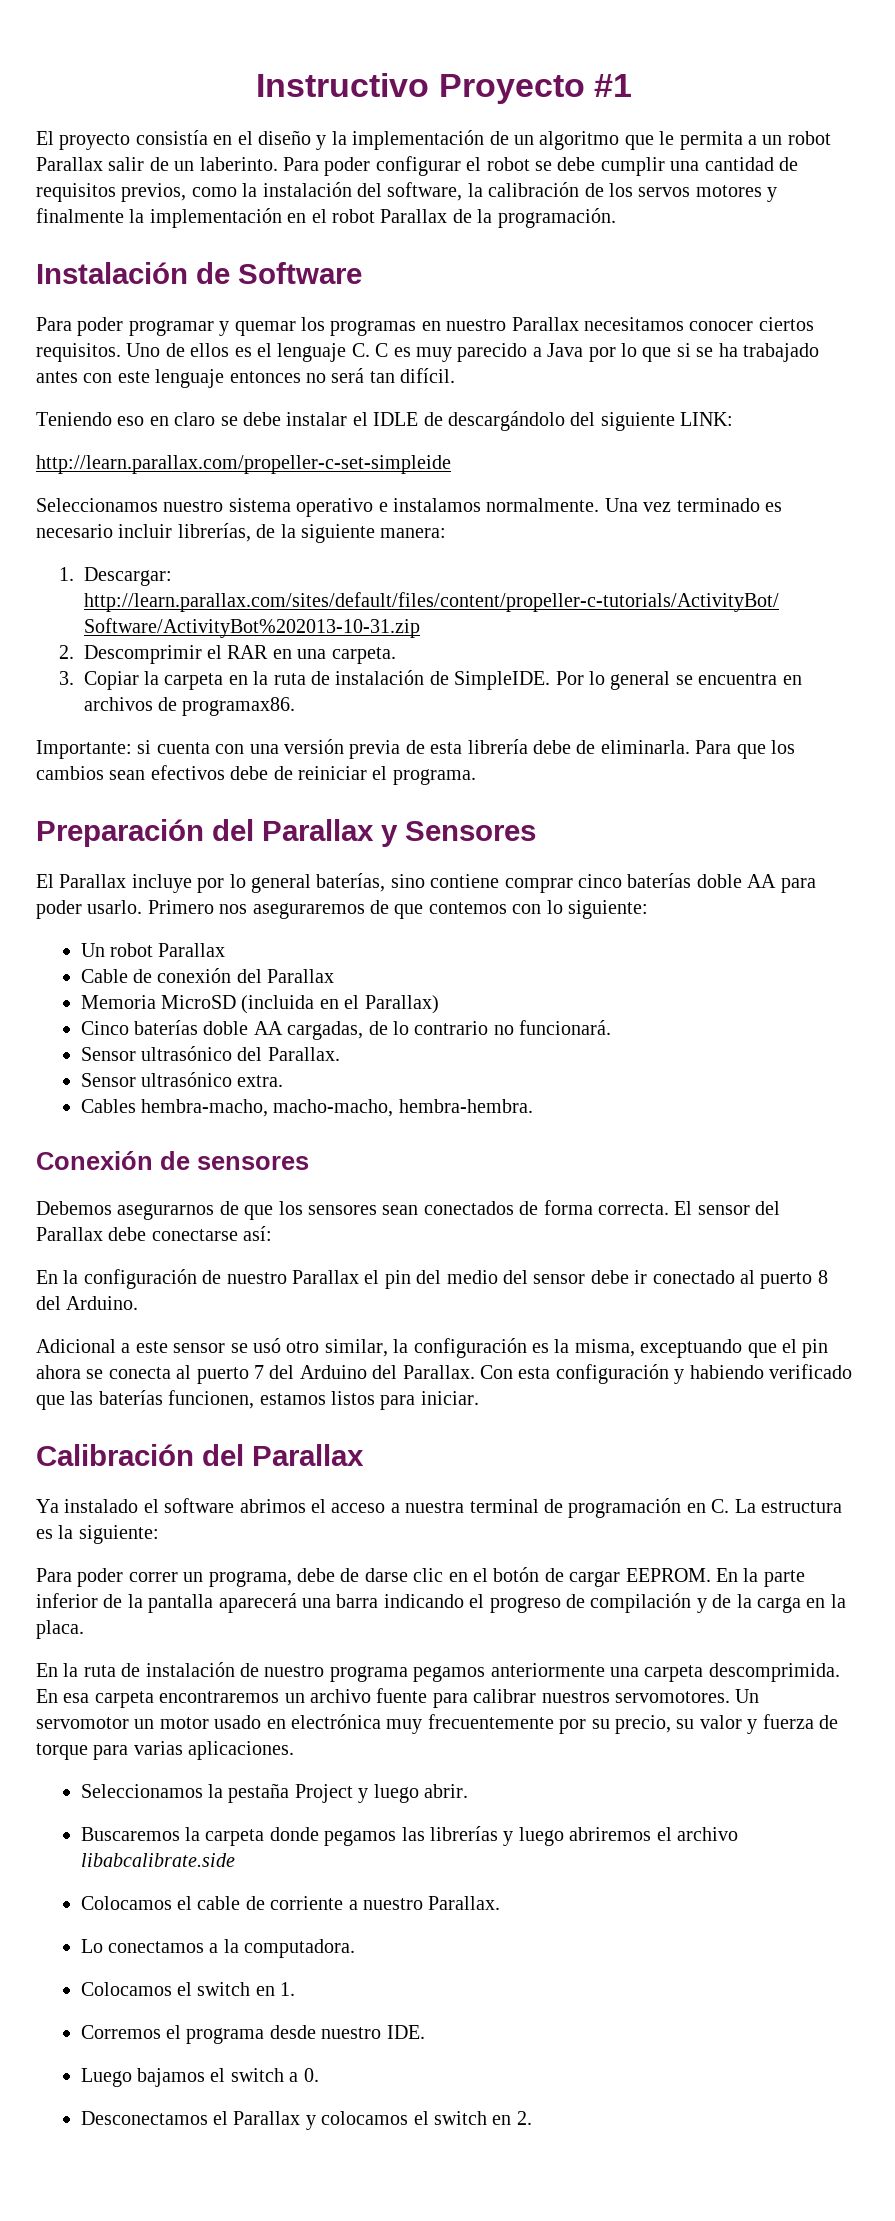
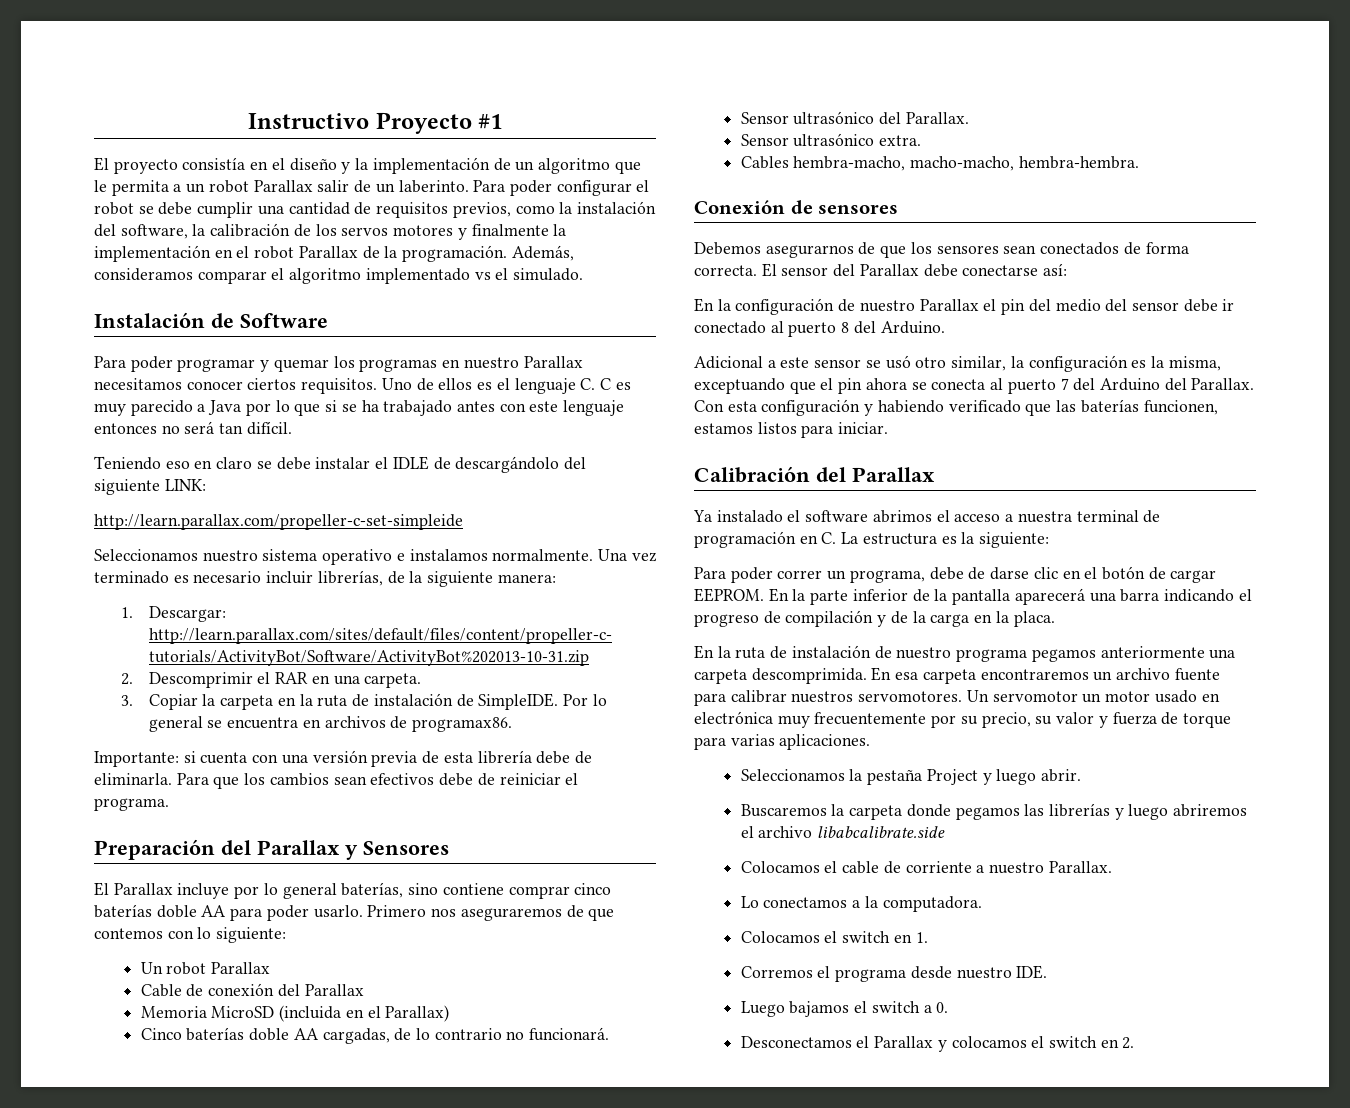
+ Además, consideramos comparar el algoritmo implementado vs el simulado.

